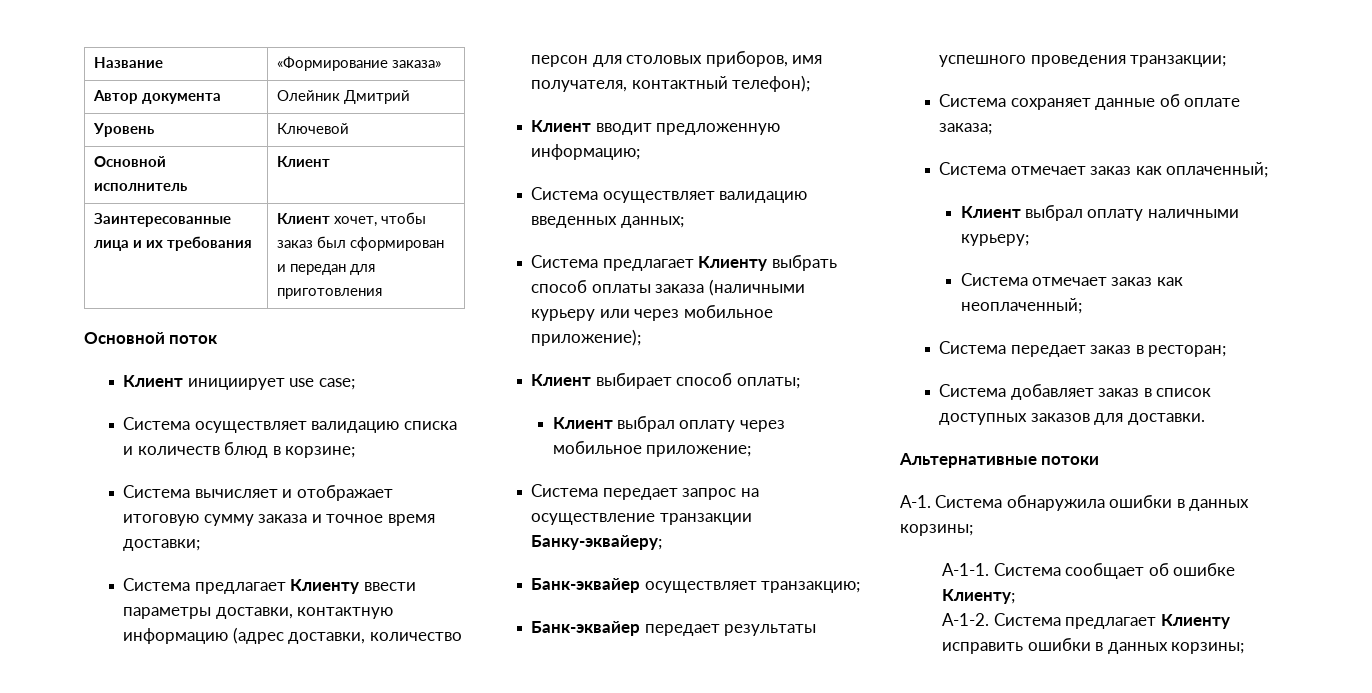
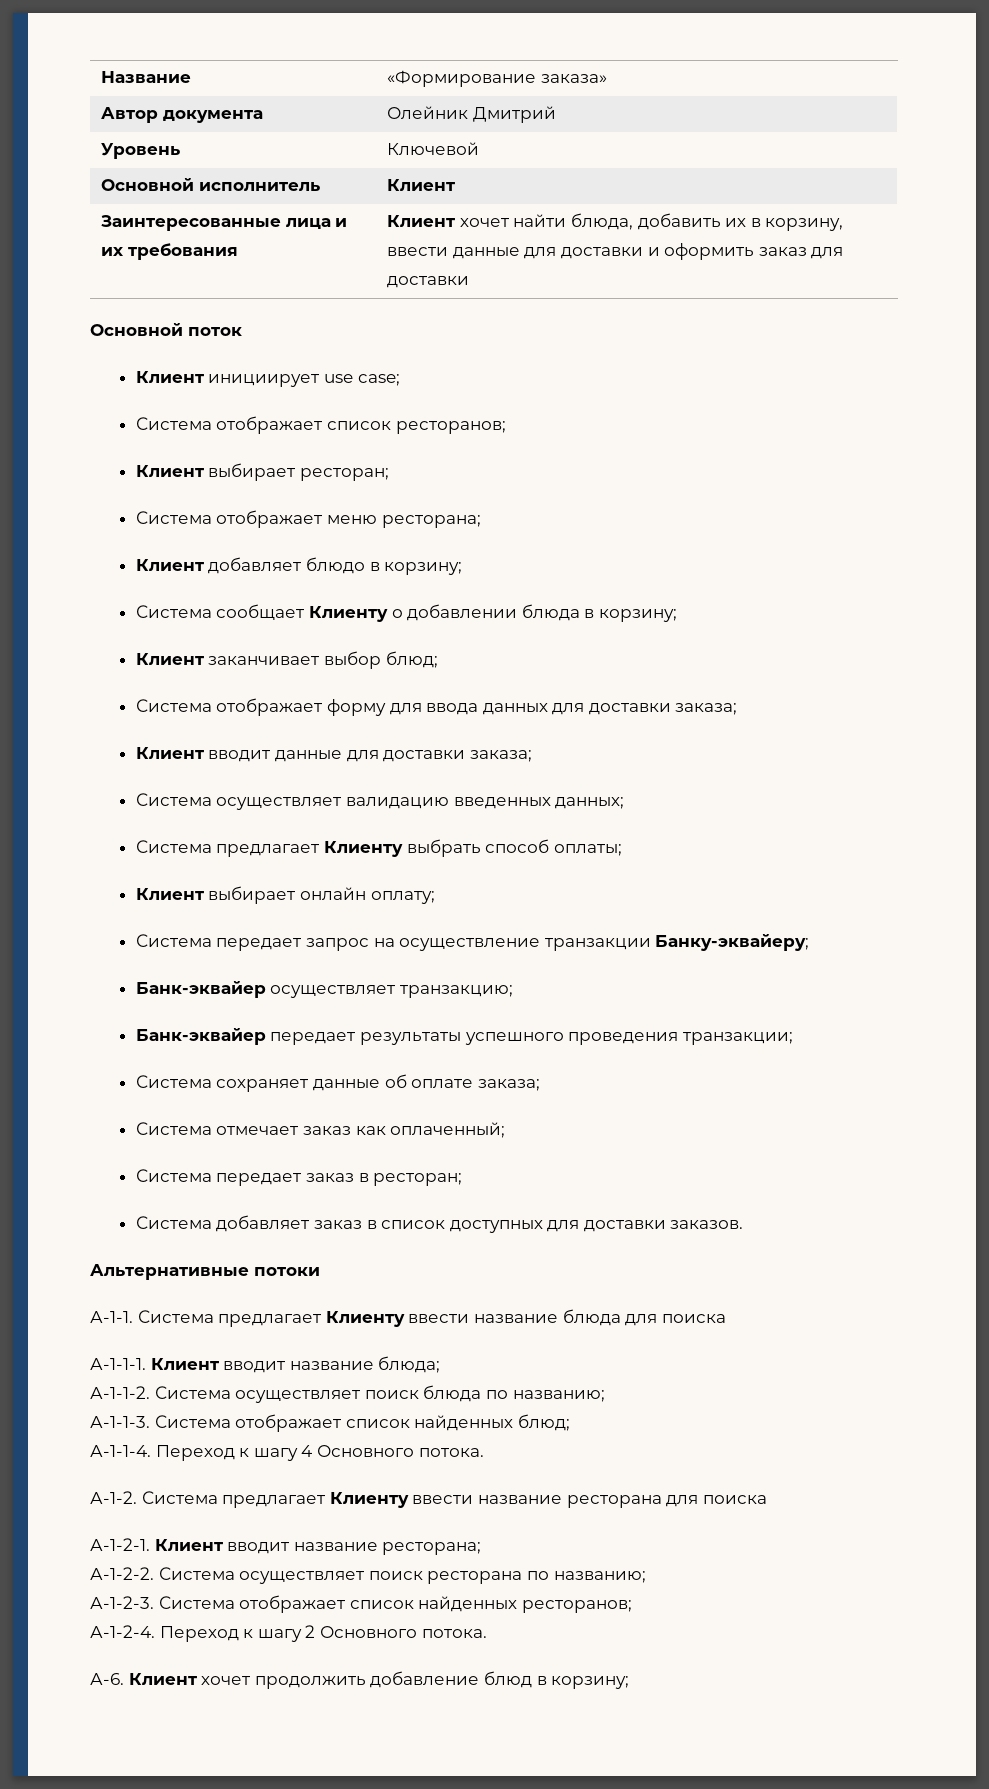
- Заинтересованные лица и их требования | Клиент хочет, чтобы заказ был сформирован и передан для приготовления
+ Заинтересованные лица и их требования | Клиент хочет найти блюда, добавить их в корзину, ввести данные для доставки и оформить заказ для доставки
- Система осуществляет валидацию списка и количеств блюд в корзине;
- Система вычисляет и отображает итоговую сумму заказа и точное время доставки;
- Система предлагает Клиенту ввести параметры доставки, контактную информацию (адрес доставки, количество персон для столовых приборов, имя получателя, контактный телефон);
- Клиент вводит предложенную информацию;
+ Система отображает список ресторанов;
+ Клиент выбирает ресторан;
+ Система отображает меню ресторана;
+ Клиент добавляет блюдо в корзину;
+ Система сообщает Клиенту о добавлении блюда в корзину;
+ Клиент заканчивает выбор блюд;
+ Система отображает форму для ввода данных для доставки заказа;
+ Клиент вводит данные для доставки заказа;
- Система предлагает Клиенту выбрать способ оплаты заказа (наличными курьеру или через мобильное приложение);
- Клиент выбирает способ оплаты;
- Клиент выбрал оплату через мобильное приложение;
+ Система предлагает Клиенту выбрать способ оплаты;
+ Клиент выбирает онлайн оплату;
- Клиент выбрал оплату наличными курьеру;
- Система отмечает заказ как неоплаченный;
- Система добавляет заказ в список доступных заказов для доставки.
+ Система добавляет заказ в список доступных для доставки заказов.
- А-1. Система обнаружила ошибки в данных корзины;
- А-1-1. Система сообщает об ошибке Клиенту;
- А-1-2. Система предлагает Клиенту исправить ошибки в данных корзины;
+ А-1-1. Система предлагает Клиенту ввести название блюда для поиска
+ А-1-1-1. Клиент вводит название блюда;
+ А-1-1-2. Система осуществляет поиск блюда по названию;
+ А-1-1-3. Система отображает список найденных блюд;
+ А-1-1-4. Переход к шагу 4 Основного потока.
+ А-1-2. Система предлагает Клиенту ввести название ресторана для поиска
+ А-1-2-1. Клиент вводит название ресторана;
+ А-1-2-2. Система осуществляет поиск ресторана по названию;
+ А-1-2-3. Система отображает список найденных ресторанов;
+ А-1-2-4. Переход к шагу 2 Основного потока.
+ А-6. Клиент хочет продолжить добавление блюд в корзину;

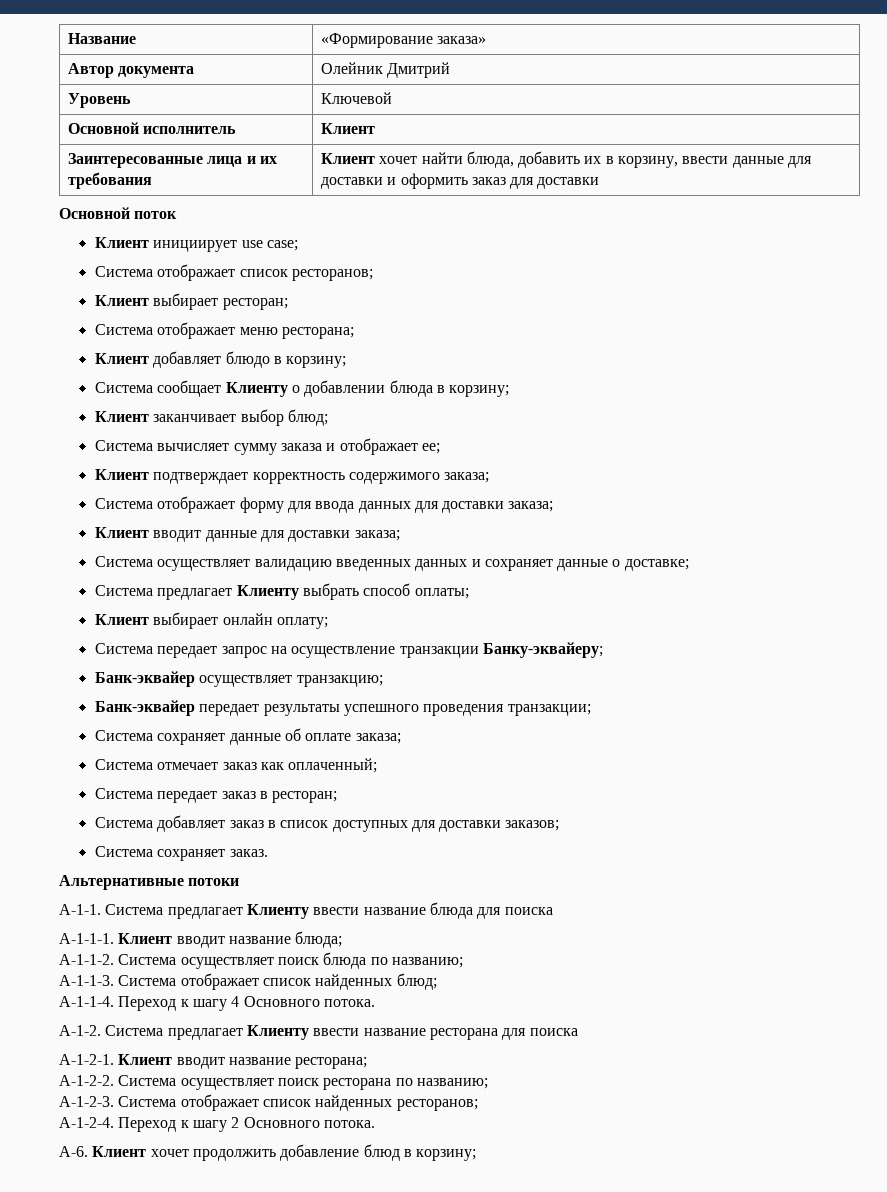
+ Система вычисляет сумму заказа и отображает ее;
+ Клиент подтверждает корректность содержимого заказа;
- Система осуществляет валидацию введенных данных;
+ Система осуществляет валидацию введенных данных и сохраняет данные о доставке;
- Система добавляет заказ в список доступных для доставки заказов.
+ Система добавляет заказ в список доступных для доставки заказов;
+ Система сохраняет заказ.

